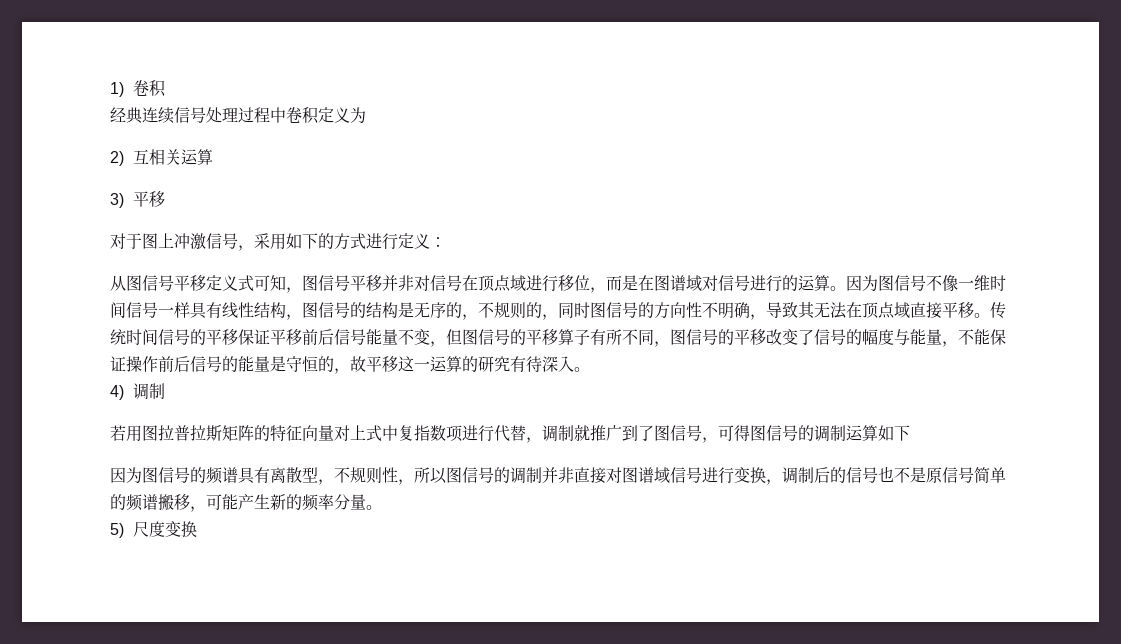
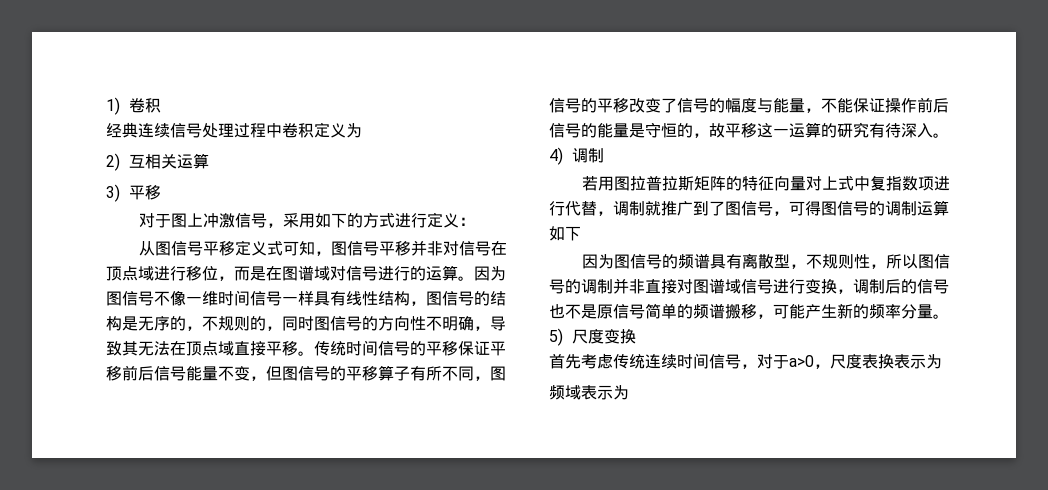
+ 首先考虑传统连续时间信号，对于a>0，尺度表换表示为
+ 频域表示为

